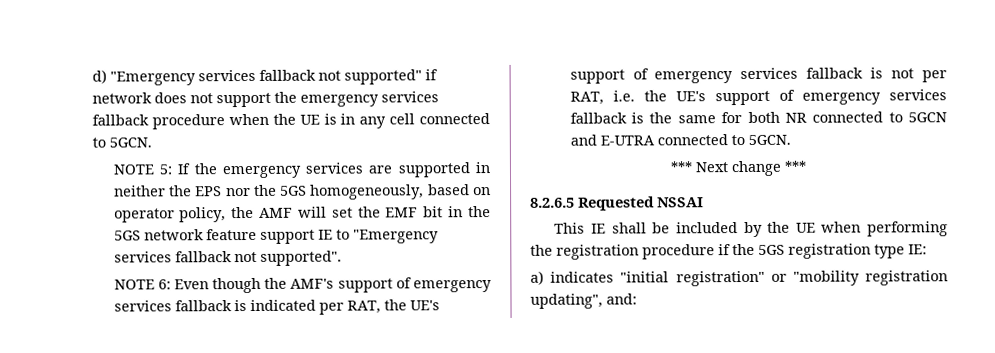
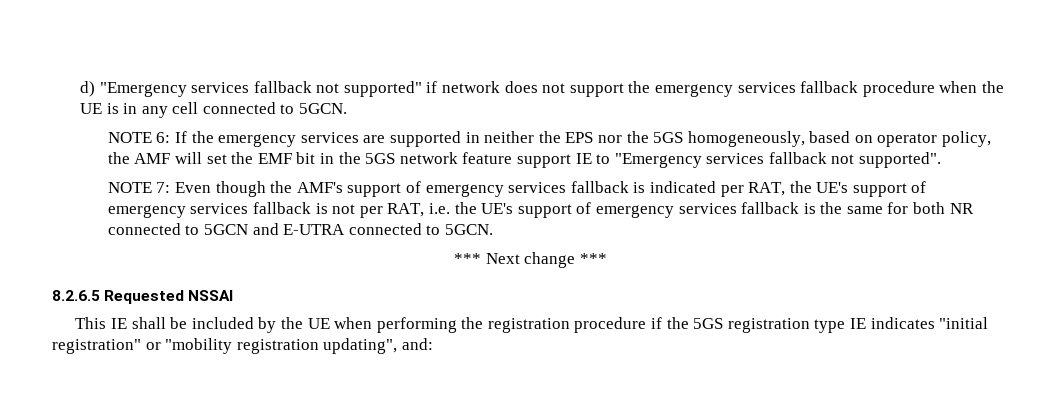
- NOTE 5: If the emergency services are supported in neither the EPS nor the 5GS homogeneously, based on operator policy, the AMF will set the EMF bit in the 5GS network feature support IE to "Emergency services fallback not supported".
+ NOTE 6: If the emergency services are supported in neither the EPS nor the 5GS homogeneously, based on operator policy, the AMF will set the EMF bit in the 5GS network feature support IE to "Emergency services fallback not supported".
- NOTE 6: Even though the AMF's support of emergency services fallback is indicated per RAT, the UE's support of emergency services fallback is not per RAT, i.e. the UE's support of emergency services fallback is the same for both NR connected to 5GCN and E-UTRA connected to 5GCN.
+ NOTE 7: Even though the AMF's support of emergency services fallback is indicated per RAT, the UE's support of emergency services fallback is not per RAT, i.e. the UE's support of emergency services fallback is the same for both NR connected to 5GCN and E-UTRA connected to 5GCN.
- This IE shall be included by the UE when performing the registration procedure if the 5GS registration type IE:
- a) indicates "initial registration" or "mobility registration updating", and:
+ This IE shall be included by the UE when performing the registration procedure if the 5GS registration type IE indicates "initial registration" or "mobility registration updating", and:

